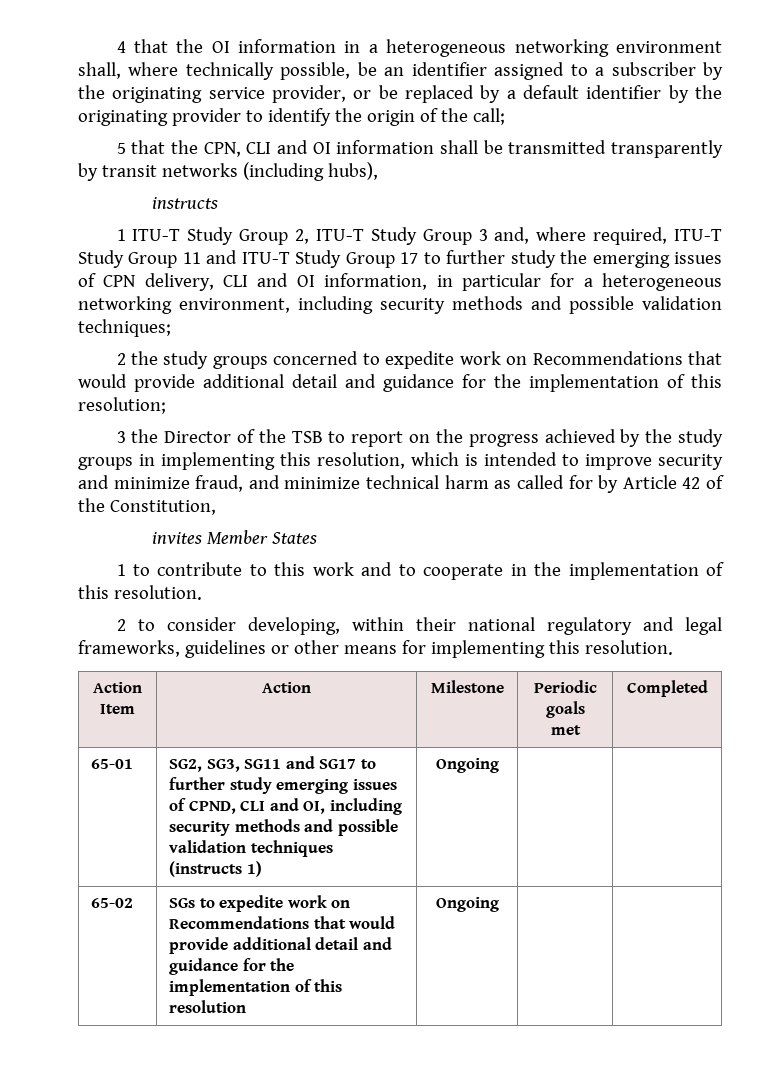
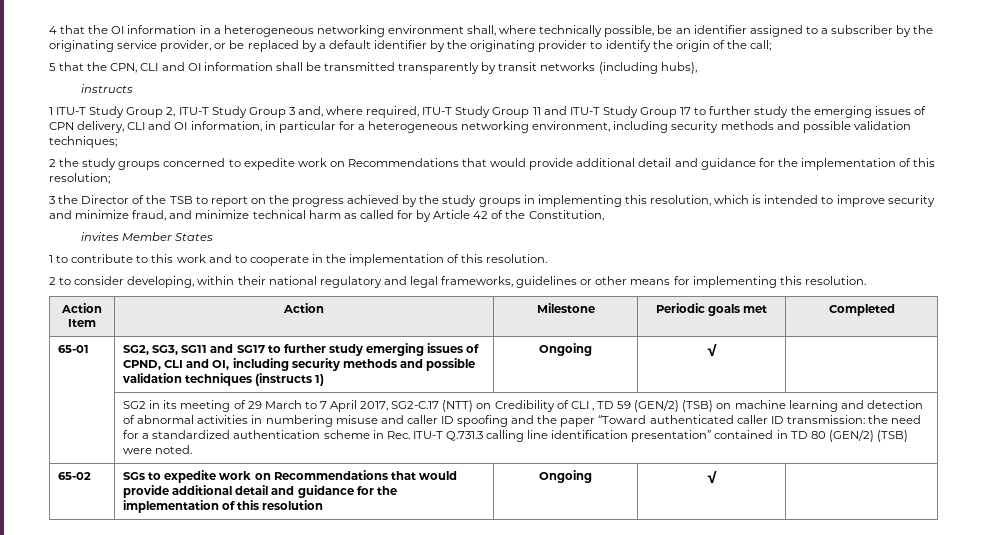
- 65-01 | SG2, SG3, SG11 and SG17 to further study emerging issues of CPND, CLI and OI, including security methods and possible validation techniques (instructs 1) | Ongoing | |
+ 65-01 | SG2, SG3, SG11 and SG17 to further study emerging issues of CPND, CLI and OI, including security methods and possible validation techniques (instructs 1) | Ongoing | √ |
+ | SG2 in its meeting of 29 March to 7 April 2017, SG2-C.17 (NTT) on Credibility of CLI , TD 59 (GEN/2) (TSB) on machine learning and detection of abnormal activities in numbering misuse and caller ID spoofing and the paper “Toward authenticated caller ID transmission: the need for a standardized authentication scheme in Rec. ITU-T Q.731.3 calling line identification presentation” contained in TD 80 (GEN/2) (TSB) were noted.
- 65-02 | SGs to expedite work on Recommendations that would provide additional detail and guidance for the implementation of this resolution | Ongoing | |
+ 65-02 | SGs to expedite work on Recommendations that would provide additional detail and guidance for the implementation of this resolution | Ongoing | √ |

